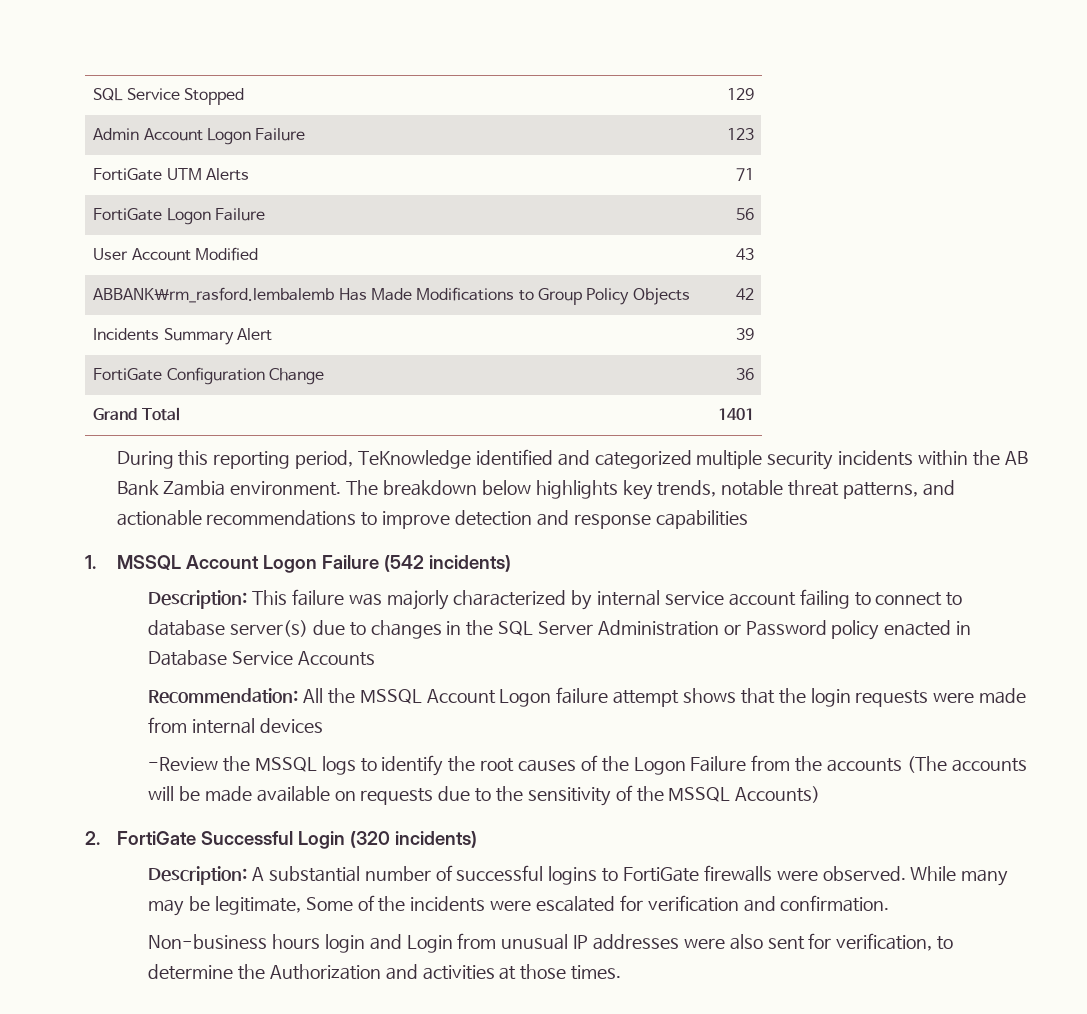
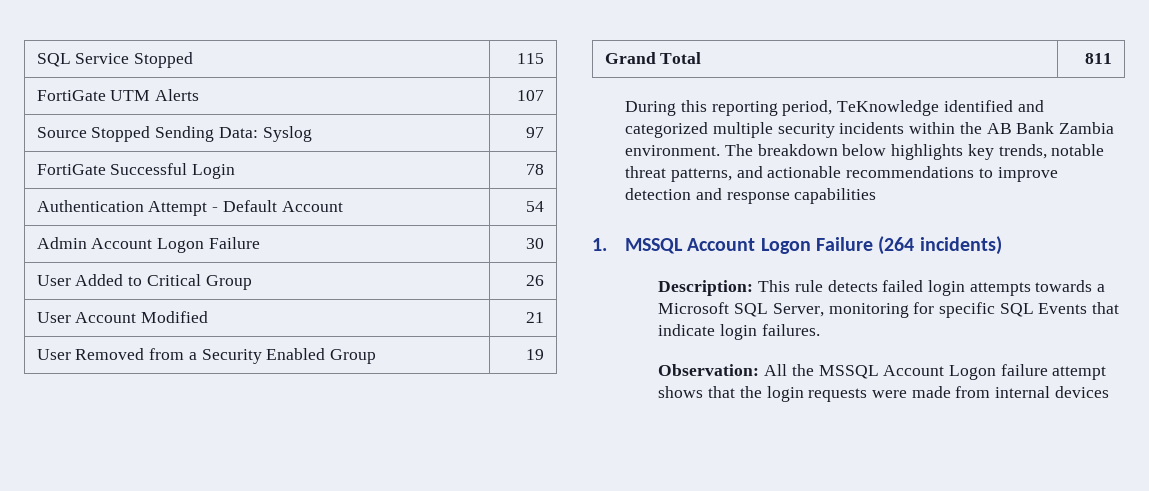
- SQL Service Stopped | 129
- Admin Account Logon Failure | 123
- FortiGate UTM Alerts | 71
- FortiGate Logon Failure | 56
- User Account Modified | 43
- ABBANK\rm_rasford.lembalemb Has Made Modifications to Group Policy Objects | 42
- Incidents Summary Alert | 39
- FortiGate Configuration Change | 36
+ SQL Service Stopped | 115
+ FortiGate UTM Alerts | 107
+ Source Stopped Sending Data: Syslog | 97
+ FortiGate Successful Login | 78
+ Authentication Attempt - Default Account | 54
+ Admin Account Logon Failure | 30
+ User Added to Critical Group | 26
+ User Account Modified | 21
+ User Removed from a Security Enabled Group | 19
- Grand Total | 1401
+ Grand Total | 811
- 1. MSSQL Account Logon Failure (542 incidents)
+ 1. MSSQL Account Logon Failure (264 incidents)
- Description: This failure was majorly characterized by internal service account failing to connect to database server(s) due to changes in the SQL Server Administration or Password policy enacted in Database Service Accounts
- Recommendation: All the MSSQL Account Logon failure attempt shows that the login requests were made from internal devices
+ Description: This rule detects failed login attempts towards a Microsoft SQL Server, monitoring for specific SQL Events that indicate login failures.
+ Observation: All the MSSQL Account Logon failure attempt shows that the login requests were made from internal devices
- -Review the MSSQL logs to identify the root causes of the Logon Failure from the accounts (The accounts will be made available on requests due to the sensitivity of the MSSQL Accounts)
- 2. FortiGate Successful Login (320 incidents)
- Description: A substantial number of successful logins to FortiGate firewalls were observed. While many may be legitimate, Some of the incidents were escalated for verification and confirmation.
- Non-business hours login and Login from unusual IP addresses were also sent for verification, to determine the Authorization and activities at those times.

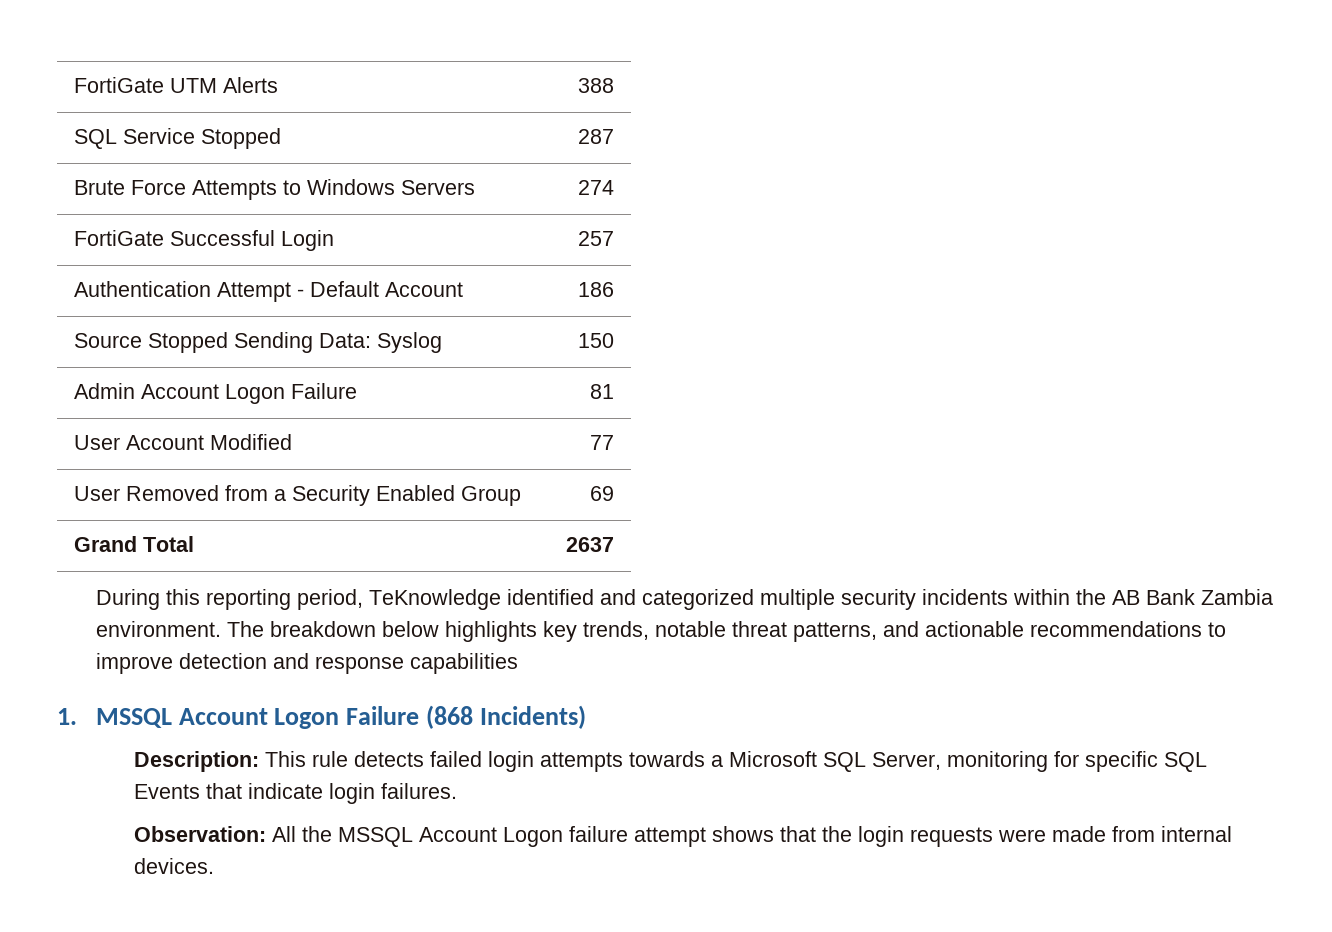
+ FortiGate UTM Alerts | 388
- SQL Service Stopped | 115
- FortiGate UTM Alerts | 107
+ SQL Service Stopped | 287
+ Brute Force Attempts to Windows Servers | 274
+ FortiGate Successful Login | 257
+ Authentication Attempt - Default Account | 186
- Source Stopped Sending Data: Syslog | 97
- FortiGate Successful Login | 78
- Authentication Attempt - Default Account | 54
- Admin Account Logon Failure | 30
- User Added to Critical Group | 26
+ Source Stopped Sending Data: Syslog | 150
+ Admin Account Logon Failure | 81
- User Account Modified | 21
+ User Account Modified | 77
- User Removed from a Security Enabled Group | 19
+ User Removed from a Security Enabled Group | 69
- Grand Total | 811
+ Grand Total | 2637
- 1. MSSQL Account Logon Failure (264 incidents)
+ 1. MSSQL Account Logon Failure (868 Incidents)
- Observation: All the MSSQL Account Logon failure attempt shows that the login requests were made from internal devices
+ Observation: All the MSSQL Account Logon failure attempt shows that the login requests were made from internal devices.

